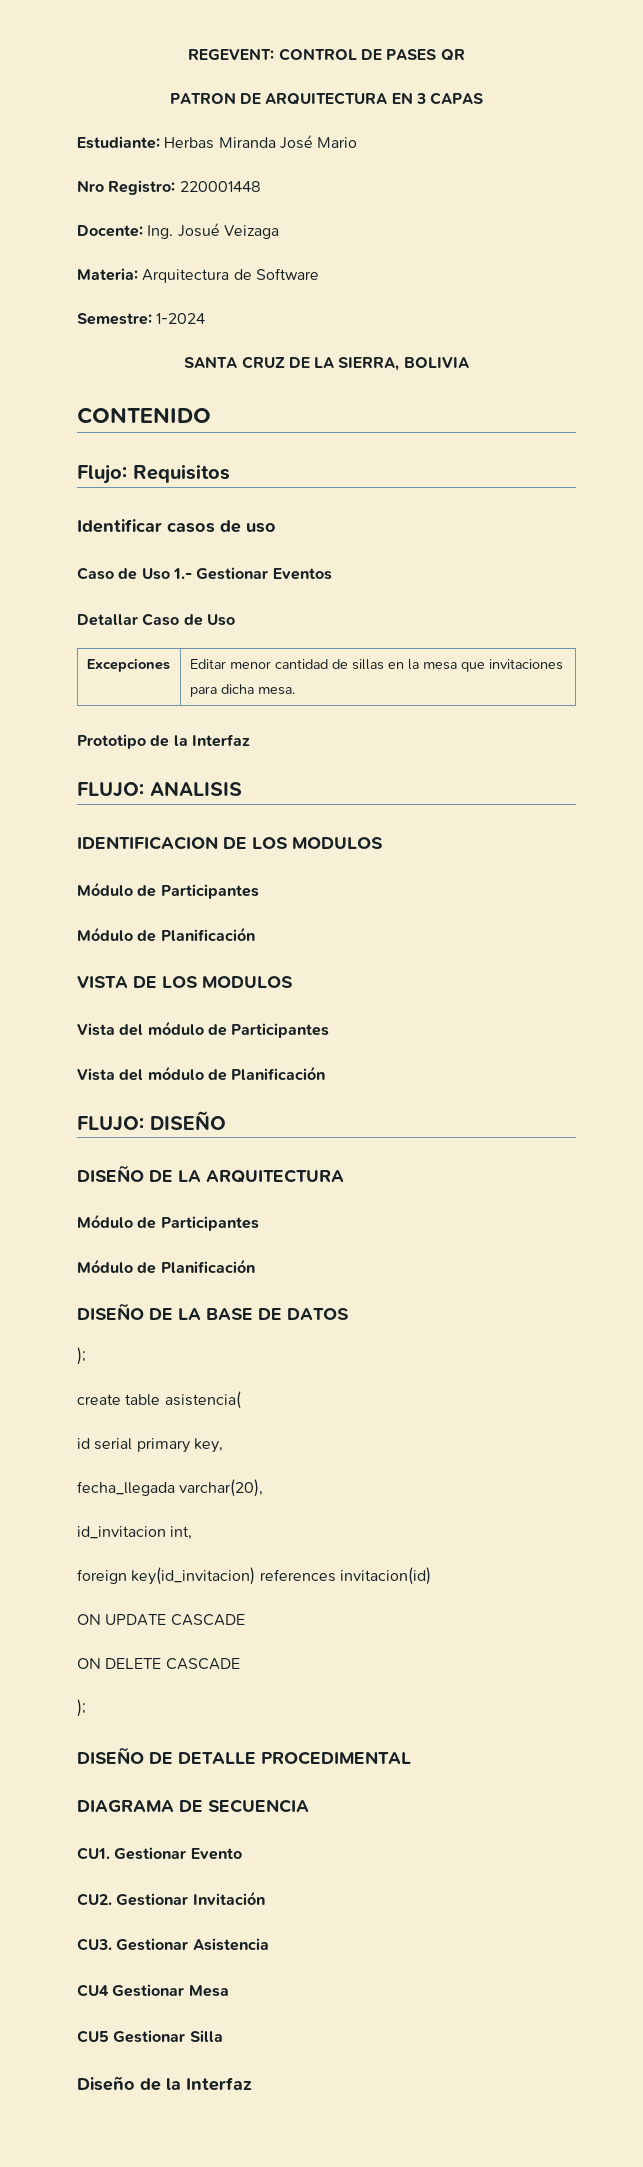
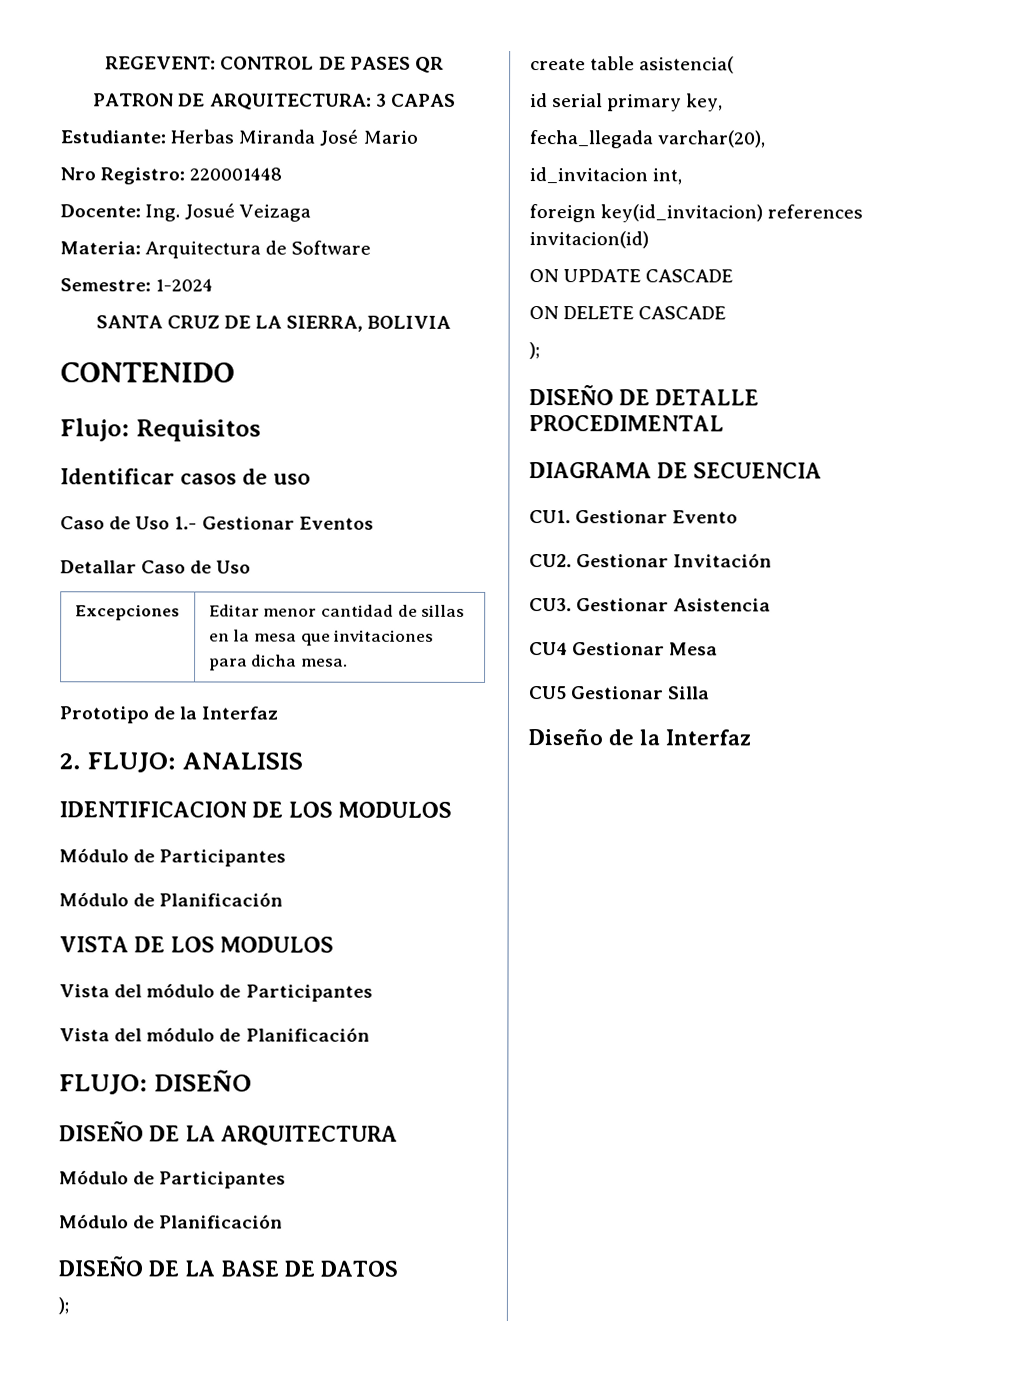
- PATRON DE ARQUITECTURA EN 3 CAPAS
+ PATRON DE ARQUITECTURA: 3 CAPAS
- FLUJO: ANALISIS
+ 2. FLUJO: ANALISIS

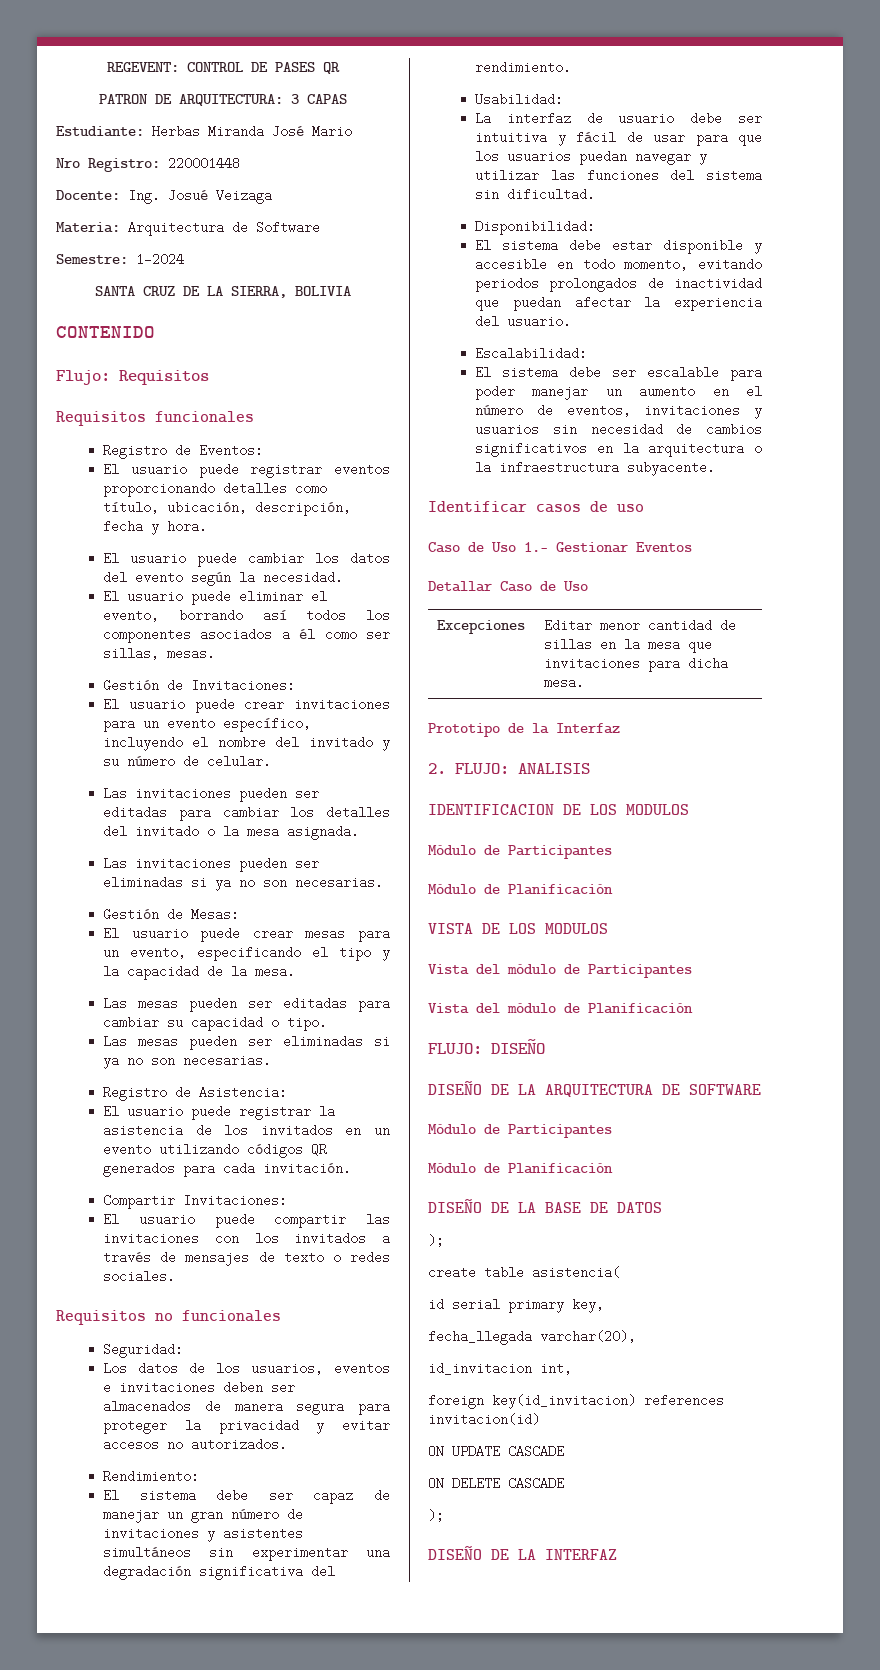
+ Requisitos funcionales
+ Registro de Eventos:
+ El usuario puede registrar eventos proporcionando detalles como título, ubicación, descripción, fecha y hora.
+ El usuario puede cambiar los datos del evento según la necesidad.
+ El usuario puede eliminar el evento, borrando así todos los componentes asociados a él como ser sillas, mesas.
+ Gestión de Invitaciones:
+ El usuario puede crear invitaciones para un evento específico, incluyendo el nombre del invitado y su número de celular.
+ Las invitaciones pueden ser editadas para cambiar los detalles del invitado o la mesa asignada.
+ Las invitaciones pueden ser eliminadas si ya no son necesarias.
+ Gestión de Mesas:
+ El usuario puede crear mesas para un evento, especificando el tipo y la capacidad de la mesa.
+ Las mesas pueden ser editadas para cambiar su capacidad o tipo.
+ Las mesas pueden ser eliminadas si ya no son necesarias.
+ Registro de Asistencia:
+ El usuario puede registrar la asistencia de los invitados en un evento utilizando códigos QR generados para cada invitación.
+ Compartir Invitaciones:
+ El usuario puede compartir las invitaciones con los invitados a través de mensajes de texto o redes sociales.
+ Requisitos no funcionales
+ Seguridad:
+ Los datos de los usuarios, eventos e invitaciones deben ser almacenados de manera segura para proteger la privacidad y evitar accesos no autorizados.
+ Rendimiento:
+ El sistema debe ser capaz de manejar un gran número de invitaciones y asistentes simultáneos sin experimentar una degradación significativa del rendimiento.
+ Usabilidad:
+ La interfaz de usuario debe ser intuitiva y fácil de usar para que los usuarios puedan navegar y utilizar las funciones del sistema sin dificultad.
+ Disponibilidad:
+ El sistema debe estar disponible y accesible en todo momento, evitando periodos prolongados de inactividad que puedan afectar la experiencia del usuario.
+ Escalabilidad:
+ El sistema debe ser escalable para poder manejar un aumento en el número de eventos, invitaciones y usuarios sin necesidad de cambios significativos en la arquitectura o la infraestructura subyacente.
- DISEÑO DE LA ARQUITECTURA
+ DISEÑO DE LA ARQUITECTURA DE SOFTWARE
- DISEÑO DE DETALLE PROCEDIMENTAL
- DIAGRAMA DE SECUENCIA
- CU1. Gestionar Evento
- CU2. Gestionar Invitación
- CU3. Gestionar Asistencia
- CU4 Gestionar Mesa
- CU5 Gestionar Silla
- Diseño de la Interfaz
+ DISEÑO DE LA INTERFAZ

